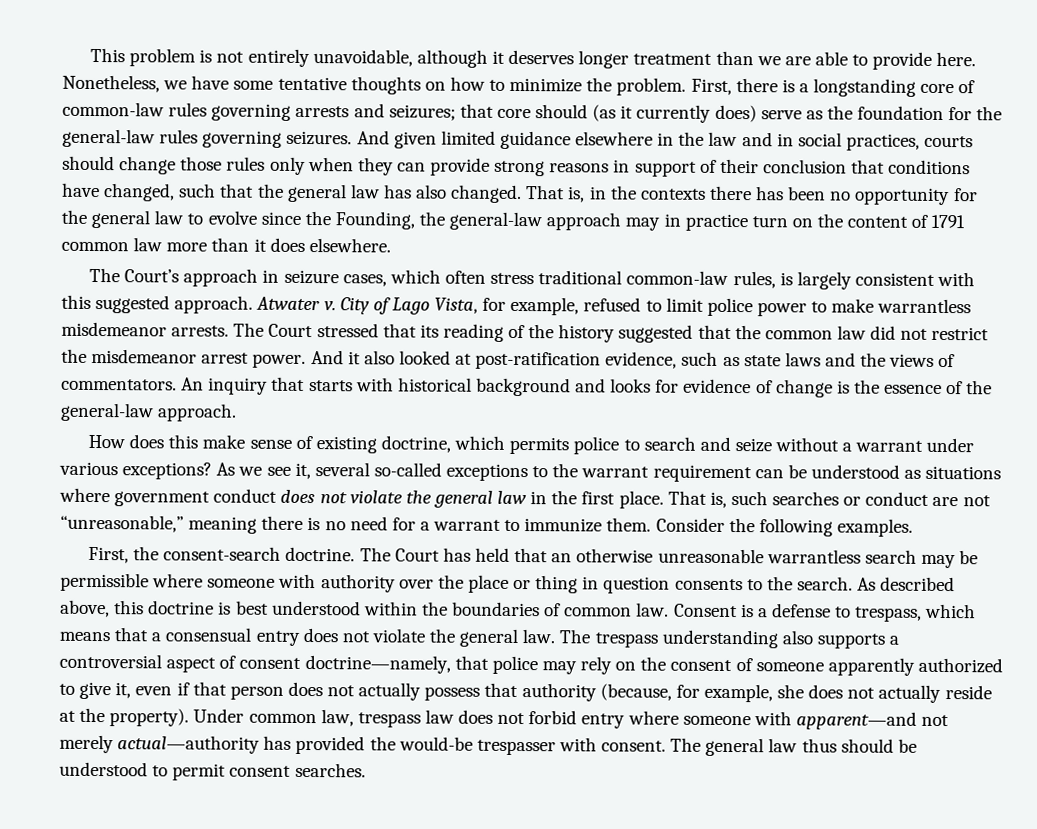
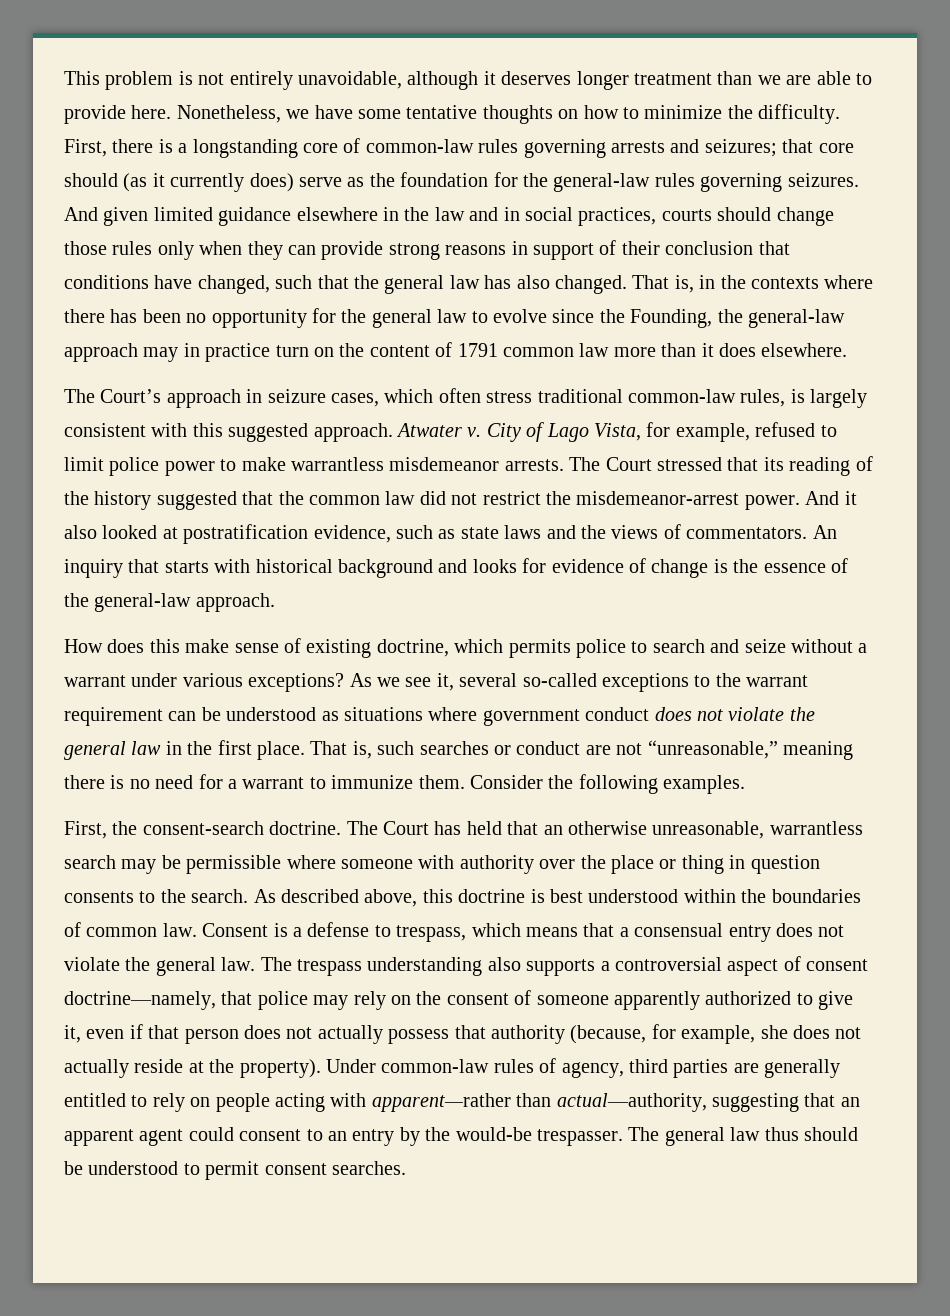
- Nonetheless, we have some tentative thoughts on how to minimize the problem.
+ Nonetheless, we have some tentative thoughts on how to minimize the difficulty.
- That is, in the contexts there has been no opportunity for the general law to evolve since the Founding, the general-law approach may in practice turn on the content of 1791 common law more than it does elsewhere.
+ That is, in the contexts where there has been no opportunity for the general law to evolve since the Founding, the general-law approach may in practice turn on the content of 1791 common law more than it does elsewhere.
- The Court stressed that its reading of the history suggested that the common law did not restrict the misdemeanor arrest power.
+ The Court stressed that its reading of the history suggested that the common law did not restrict the misdemeanor-arrest power.
- And it also looked at post-ratification evidence, such as state laws and the views of commentators.
+ And it also looked at postratification evidence, such as state laws and the views of commentators.
- The Court has held that an otherwise unreasonable warrantless search may be permissible where someone with authority over the place or thing in question consents to the search.
+ The Court has held that an otherwise unreasonable, warrantless search may be permissible where someone with authority over the place or thing in question consents to the search.
- Under common law, trespass law does not forbid entry where someone with apparent—and not merely actual—authority has provided the would-be trespasser with consent.
+ Under common-law rules of agency, third parties are generally entitled to rely on people acting with apparent—rather than actual—authority, suggesting that an apparent agent could consent to an entry by the would-be trespasser.

